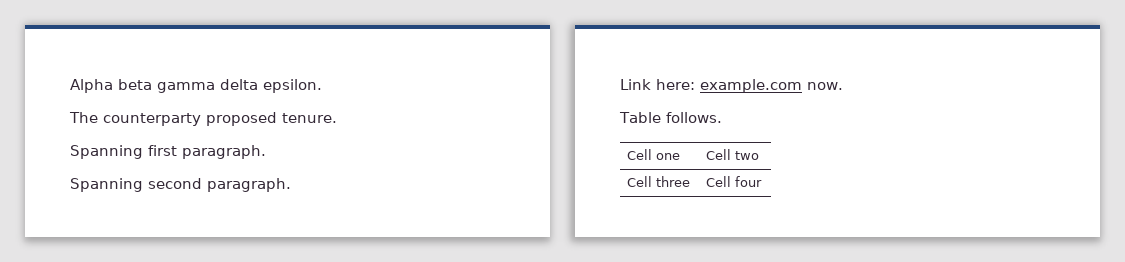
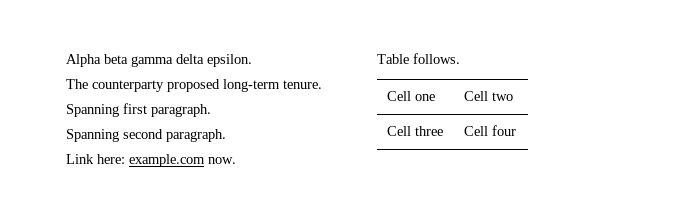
- The counterparty proposed tenure.
+ The counterparty proposed long-term tenure.

